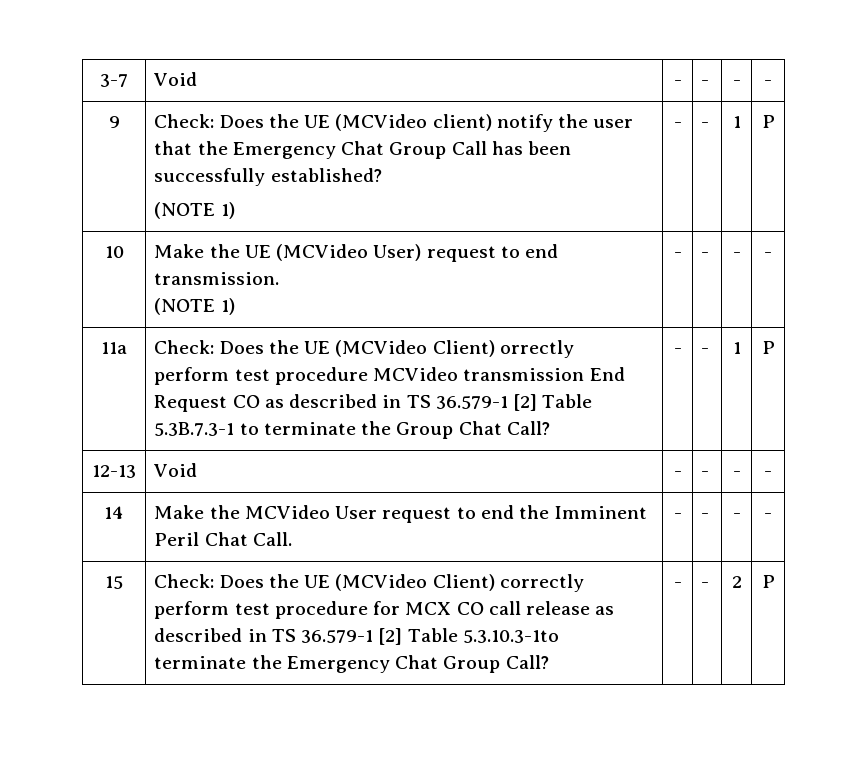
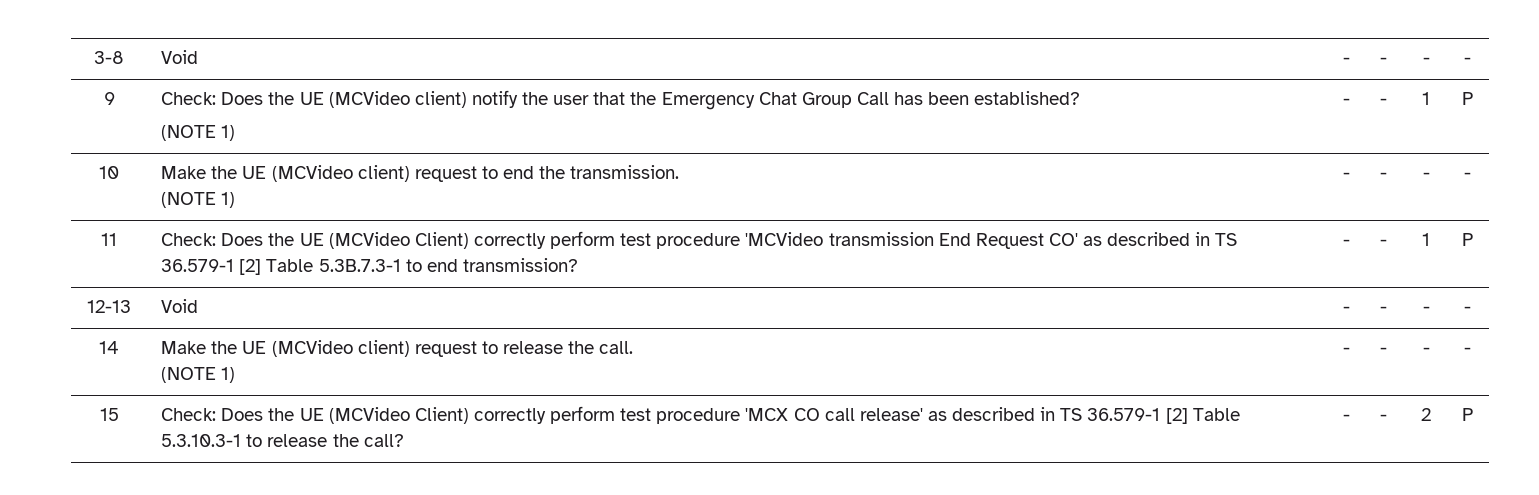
- 3-7 | Void | - | - | - | -
+ 3-8 | Void | - | - | - | -
- 9 | Check: Does the UE (MCVideo client) notify the user that the Emergency Chat Group Call has been successfully established?
+ 9 | Check: Does the UE (MCVideo client) notify the user that the Emergency Chat Group Call has been established?
- 10 | Make the UE (MCVideo User) request to end transmission.
+ 10 | Make the UE (MCVideo client) request to end the transmission.
- 11a | Check: Does the UE (MCVideo Client) orrectly perform test procedure MCVideo transmission End Request CO as described in TS 36.579-1 [2] Table 5.3B.7.3-1 to terminate the Group Chat Call? | - | - | 1 | P
+ 11 | Check: Does the UE (MCVideo Client) correctly perform test procedure 'MCVideo transmission End Request CO' as described in TS 36.579-1 [2] Table 5.3B.7.3-1 to end transmission? | - | - | 1 | P
- 14 | Make the MCVideo User request to end the Imminent Peril Chat Call. | - | - | - | -
+ 14 | Make the UE (MCVideo client) request to release the call.
+ (NOTE 1) | - | - | - | -
- 15 | Check: Does the UE (MCVideo Client) correctly perform test procedure for MCX CO call release as described in TS 36.579-1 [2] Table 5.3.10.3-1to terminate the Emergency Chat Group Call? | - | - | 2 | P
+ 15 | Check: Does the UE (MCVideo Client) correctly perform test procedure 'MCX CO call release' as described in TS 36.579-1 [2] Table 5.3.10.3-1 to release the call? | - | - | 2 | P

